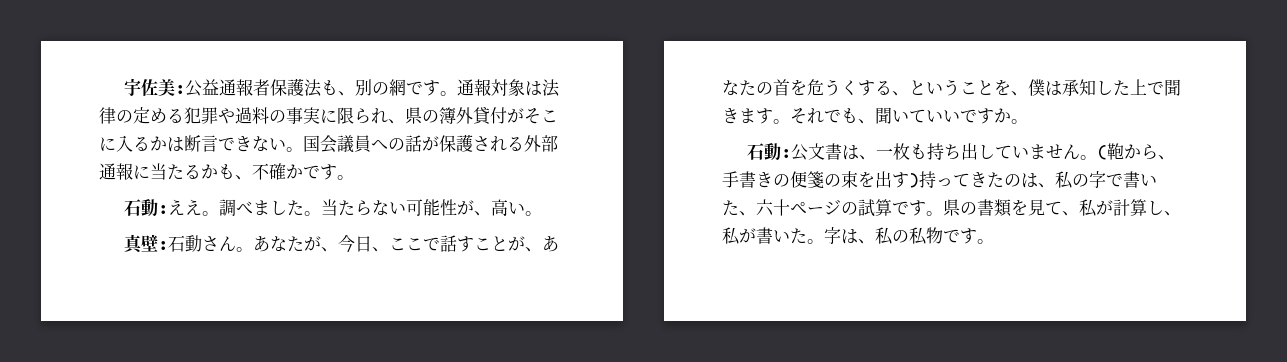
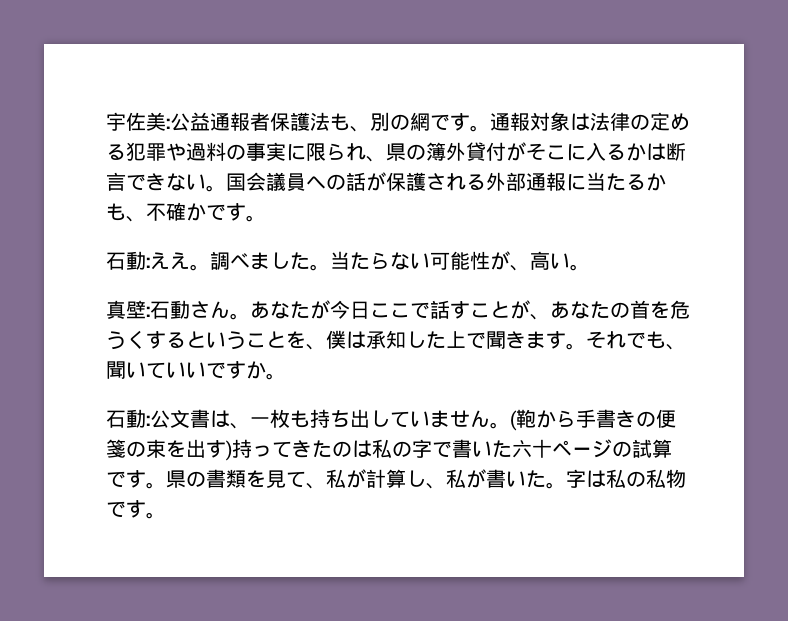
- あなたが、今日、ここで話すことが、あなたの首を危うくする、ということを、僕は承知した上で聞きます。
+ あなたが今日ここで話すことが、あなたの首を危うくするということを、僕は承知した上で聞きます。
- (鞄から、手書きの便箋の束を出す)持ってきたのは、私の字で書いた、六十ページの試算です。
+ (鞄から手書きの便箋の束を出す)持ってきたのは私の字で書いた六十ページの試算です。
- 字は、私の私物です。
+ 字は私の私物です。

